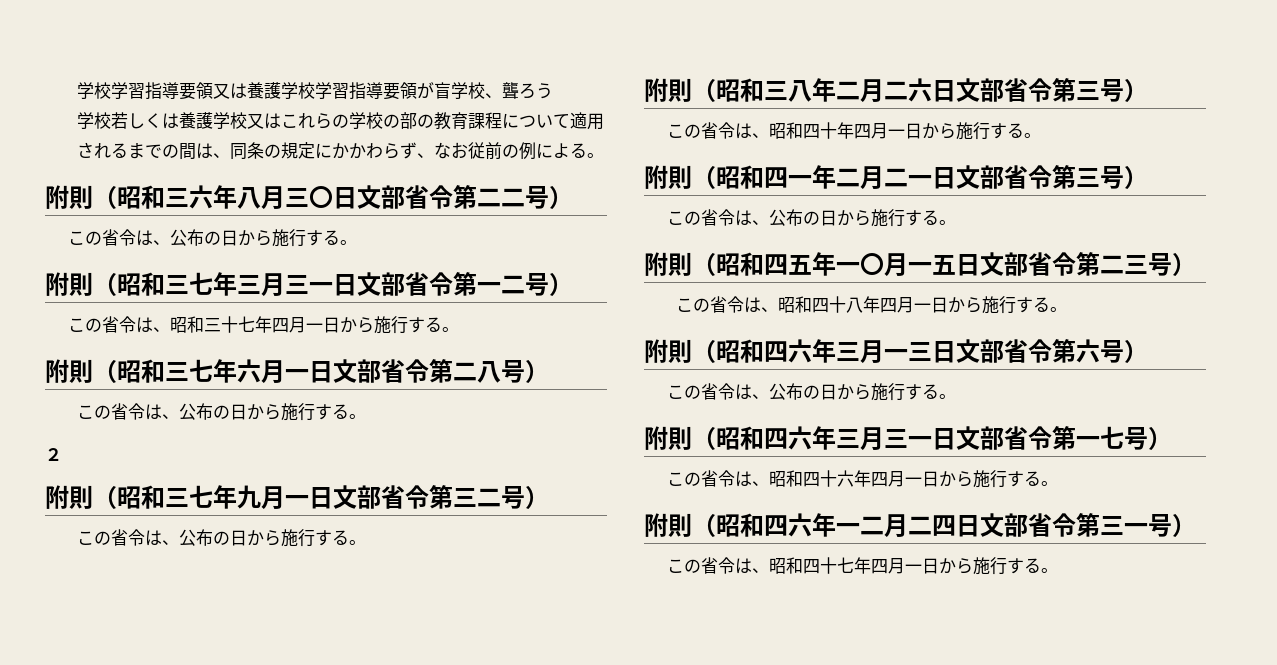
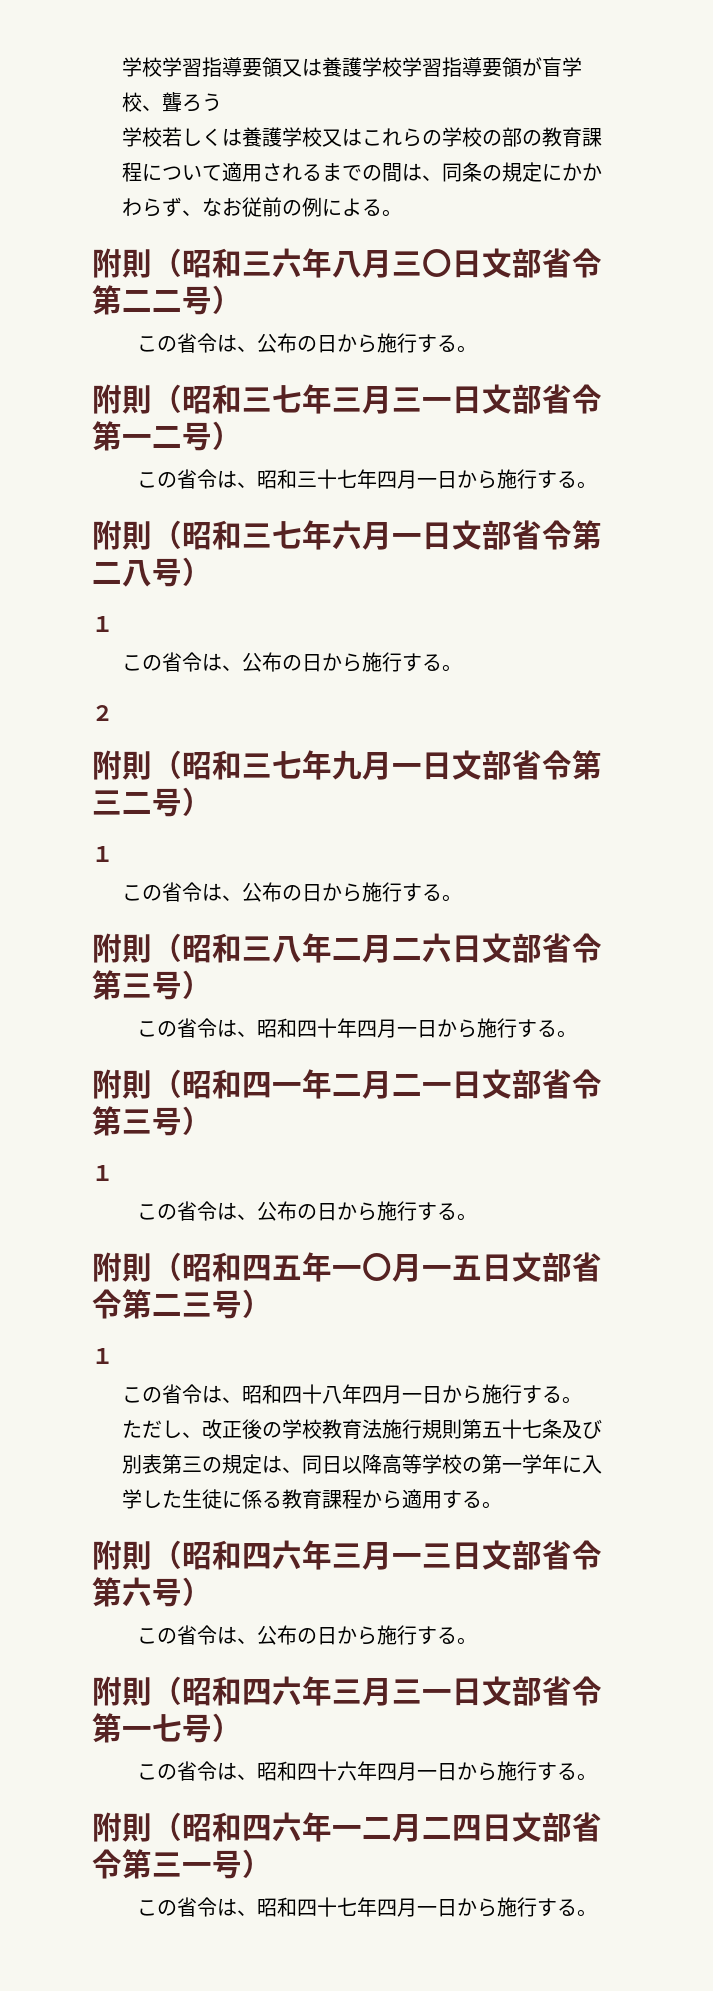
  附則（昭和三七年六月一日文部省令第二八号）
+ １
  附則（昭和三七年九月一日文部省令第三二号）
+ １
  附則（昭和四一年二月二一日文部省令第三号）
+ １
  附則（昭和四五年一〇月一五日文部省令第二三号）
+ １
+ ただし、改正後の学校教育法施行規則第五十七条及び別表第三の規定は、同日以降高等学校の第一学年に入学した生徒に係る教育課程から適用する。

